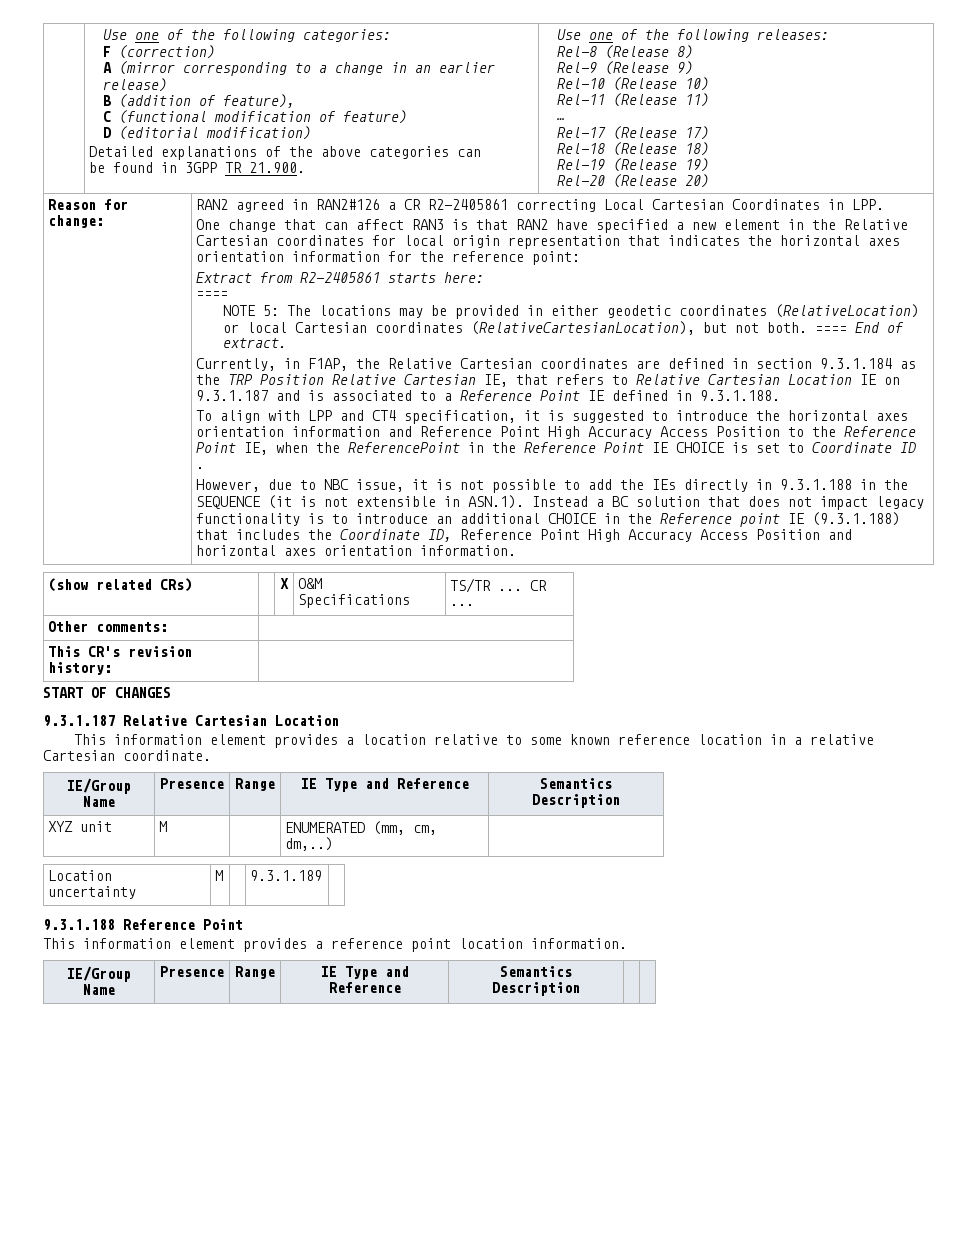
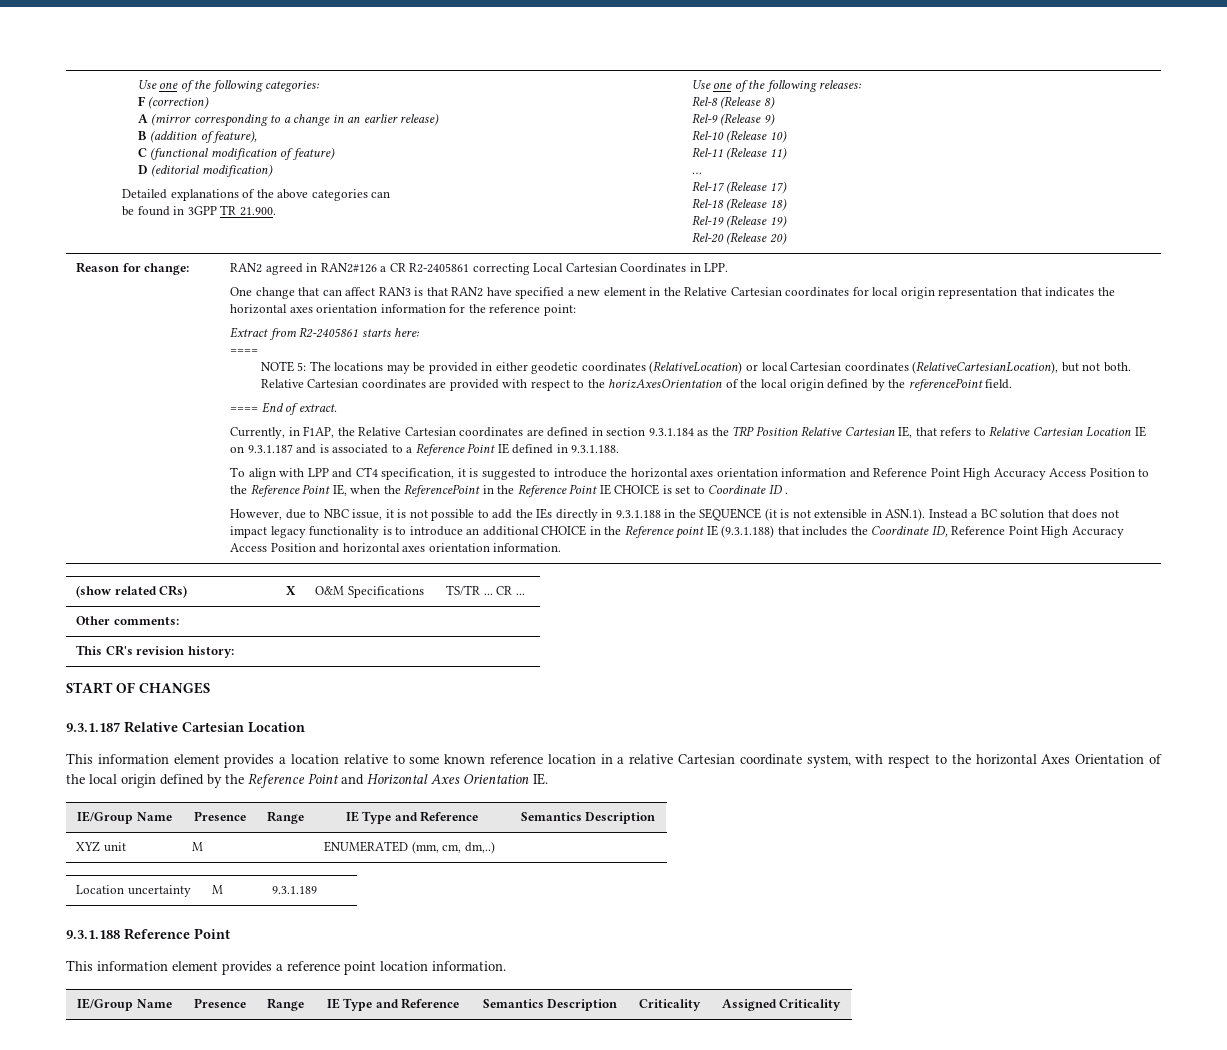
- NOTE 5: The locations may be provided in either geodetic coordinates (RelativeLocation) or local Cartesian coordinates (RelativeCartesianLocation), but not both. ==== End of extract.
+ NOTE 5: The locations may be provided in either geodetic coordinates (RelativeLocation) or local Cartesian coordinates (RelativeCartesianLocation), but not both. Relative Cartesian coordinates are provided with respect to the horizAxesOrientation of the local origin defined by the referencePoint field.
+ ==== End of extract.
- This information element provides a location relative to some known reference location in a relative Cartesian coordinate.
+ This information element provides a location relative to some known reference location in a relative Cartesian coordinate system, with respect to the horizontal Axes Orientation of the local origin defined by the Reference Point and Horizontal Axes Orientation IE.
- IE/Group Name | Presence | Range | IE Type and Reference | Semantics Description | |
+ IE/Group Name | Presence | Range | IE Type and Reference | Semantics Description | Criticality | Assigned Criticality

